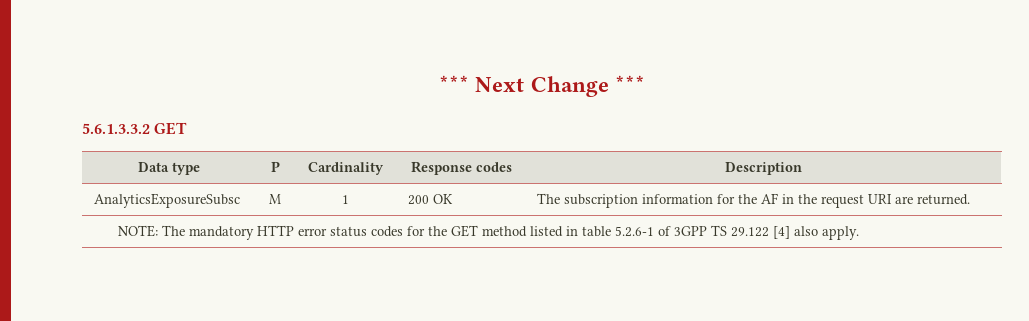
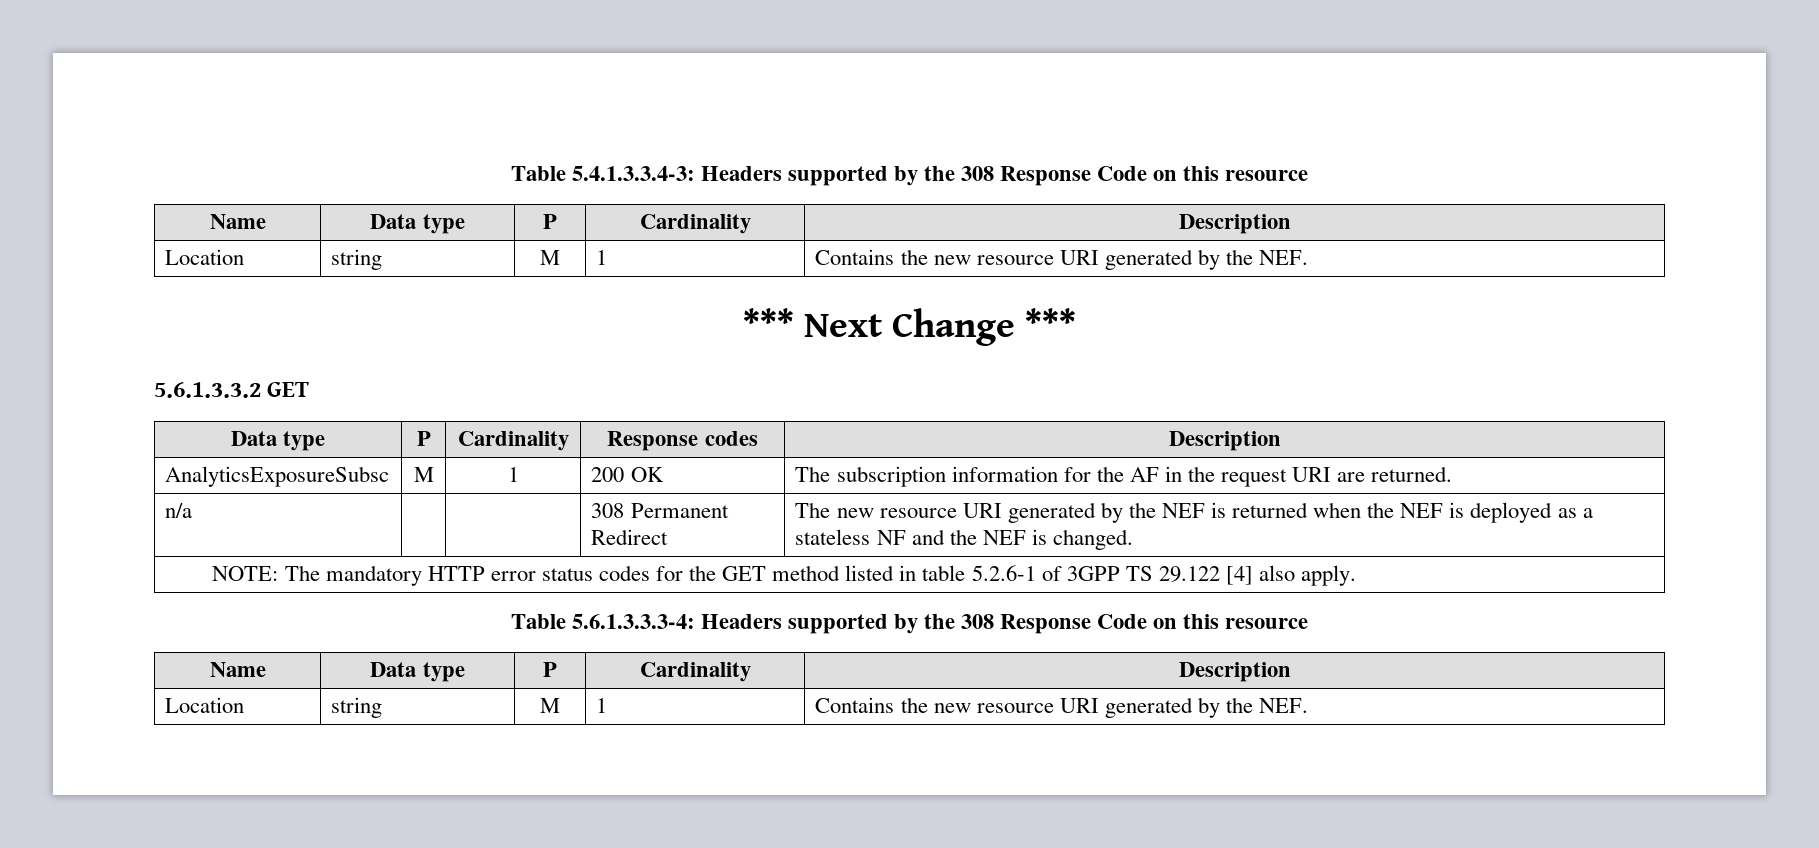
+ Table 5.4.1.3.3.4-3: Headers supported by the 308 Response Code on this resource
+ Name | Data type | P | Cardinality | Description
+ Location | string | M | 1 | Contains the new resource URI generated by the NEF.
+ n/a | | | 308 Permanent Redirect | The new resource URI generated by the NEF is returned when the NEF is deployed as a stateless NF and the NEF is changed.
+ Table 5.6.1.3.3.3-4: Headers supported by the 308 Response Code on this resource
+ Name | Data type | P | Cardinality | Description
+ Location | string | M | 1 | Contains the new resource URI generated by the NEF.

